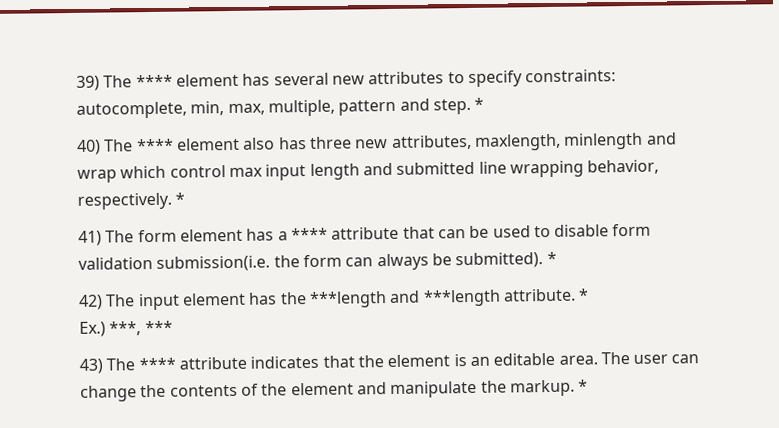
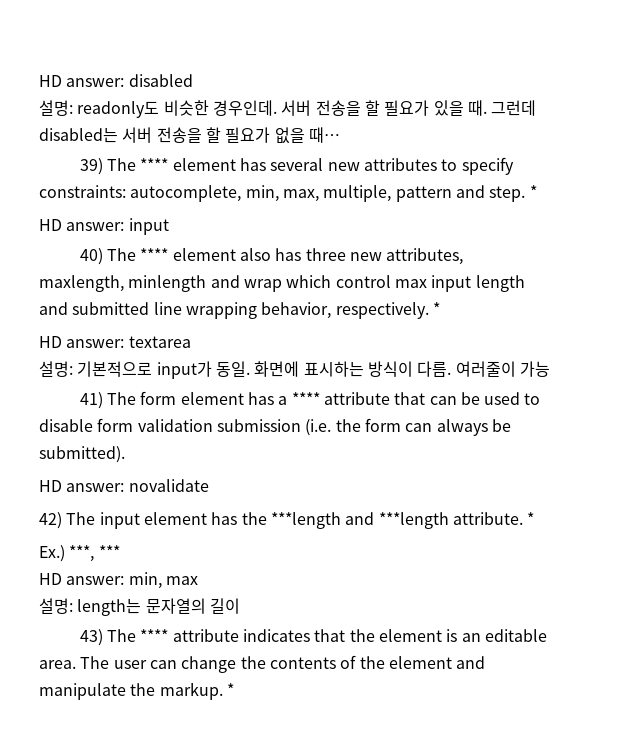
+ HD answer: disabled
+ 설명: readonly도 비슷한 경우인데. 서버 전송을 할 필요가 있을 때. 그런데 disabled는 서버 전송을 할 필요가 없을 때…
+ HD answer: input
+ HD answer: textarea
+ 설명: 기본적으로 input가 동일. 화면에 표시하는 방식이 다름. 여러줄이 가능
- 41) The form element has a **** attribute that can be used to disable form validation submission(i.e. the form can always be submitted). *
+ 41) The form element has a **** attribute that can be used to disable form validation submission (i.e. the form can always be submitted).
+ HD answer: novalidate
+ HD answer: min, max
+ 설명: length는 문자열의 길이

